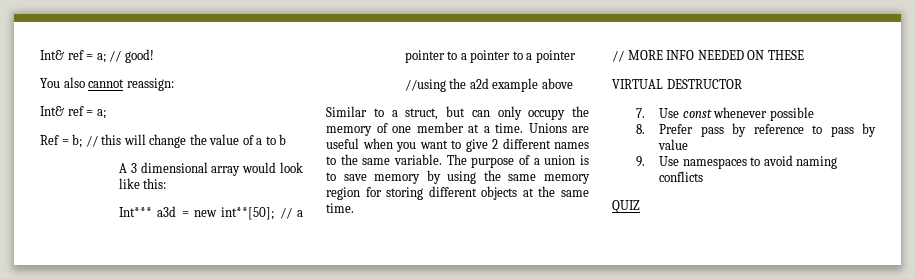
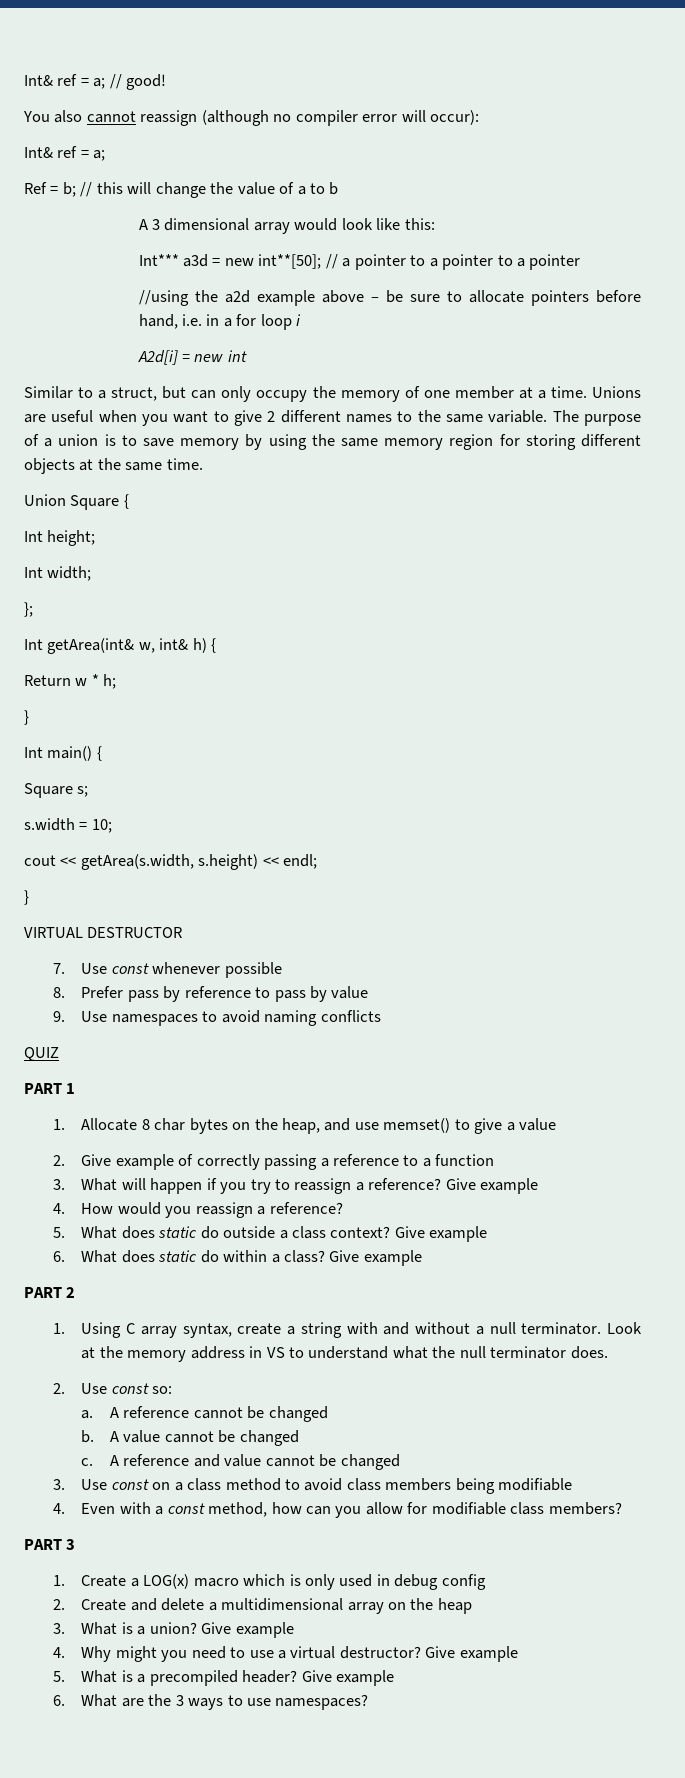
- You also cannot reassign:
+ You also cannot reassign (although no compiler error will occur):
- //using the a2d example above
+ //using the a2d example above – be sure to allocate pointers before hand, i.e. in a for loop i
+ A2d[i] = new int
- // MORE INFO NEEDED ON THESE
+ Union Square {
+ Int height;
+ Int width;
+ };
+ Int getArea(int& w, int& h) {
+ Return w * h;
+ }
+ Int main() {
+ Square s;
+ s.width = 10;
+ cout << getArea(s.width, s.height) << endl;
+ }
+ PART 1
+ 1. Allocate 8 char bytes on the heap, and use memset() to give a value
+ 2. Give example of correctly passing a reference to a function
+ 3. What will happen if you try to reassign a reference? Give example
+ 4. How would you reassign a reference?
+ 5. What does static do outside a class context? Give example
+ 6. What does static do within a class? Give example
+ PART 2
+ 1. Using C array syntax, create a string with and without a null terminator. Look at the memory address in VS to understand what the null terminator does.
+ 2. Use const so:
+ a. A reference cannot be changed
+ b. A value cannot be changed
+ c. A reference and value cannot be changed
+ 3. Use const on a class method to avoid class members being modifiable
+ 4. Even with a const method, how can you allow for modifiable class members?
+ PART 3
+ 1. Create a LOG(x) macro which is only used in debug config
+ 2. Create and delete a multidimensional array on the heap
+ 3. What is a union? Give example
+ 4. Why might you need to use a virtual destructor? Give example
+ 5. What is a precompiled header? Give example
+ 6. What are the 3 ways to use namespaces?

